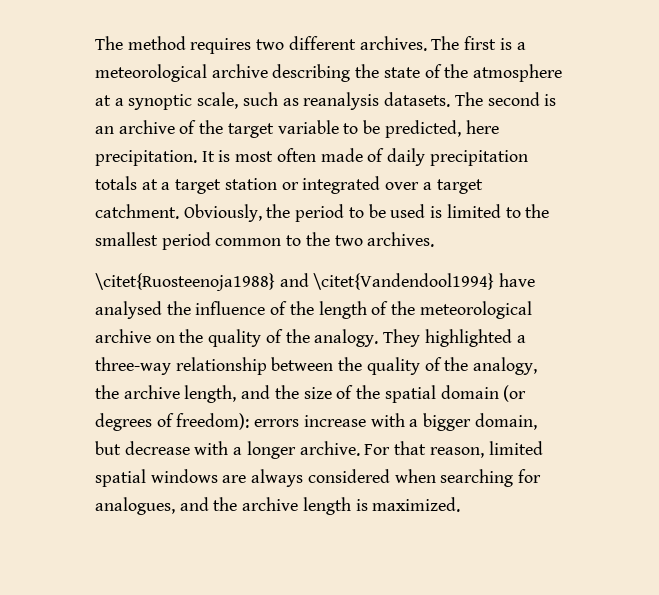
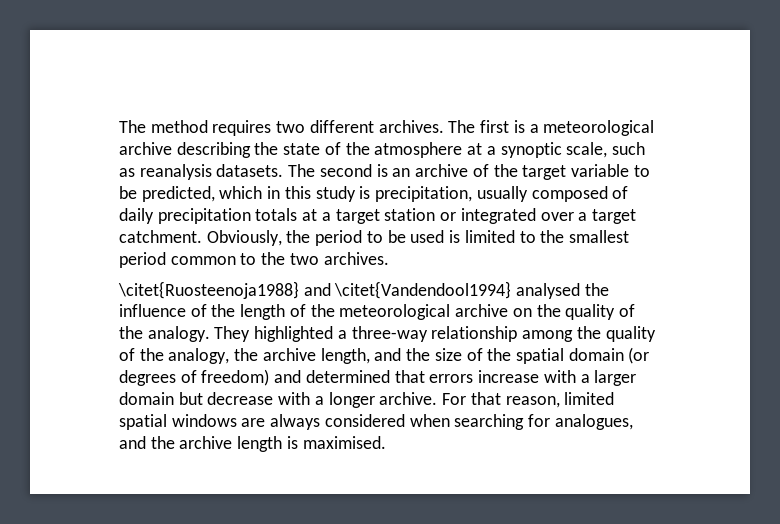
- The second is an archive of the target variable to be predicted, here precipitation. It is most often made of daily precipitation totals at a target station or integrated over a target catchment.
+ The second is an archive of the target variable to be predicted, which in this study is precipitation, usually composed of daily precipitation totals at a target station or integrated over a target catchment.
- \citet{Ruosteenoja1988} and \citet{Vandendool1994} have analysed the influence of the length of the meteorological archive on the quality of the analogy.
+ \citet{Ruosteenoja1988} and \citet{Vandendool1994} analysed the influence of the length of the meteorological archive on the quality of the analogy.
- They highlighted a three-way relationship between the quality of the analogy, the archive length, and the size of the spatial domain (or degrees of freedom): errors increase with a bigger domain, but decrease with a longer archive.
+ They highlighted a three-way relationship among the quality of the analogy, the archive length, and the size of the spatial domain (or degrees of freedom) and determined that errors increase with a larger domain but decrease with a longer archive.
- For that reason, limited spatial windows are always considered when searching for analogues, and the archive length is maximized.
+ For that reason, limited spatial windows are always considered when searching for analogues, and the archive length is maximised.

